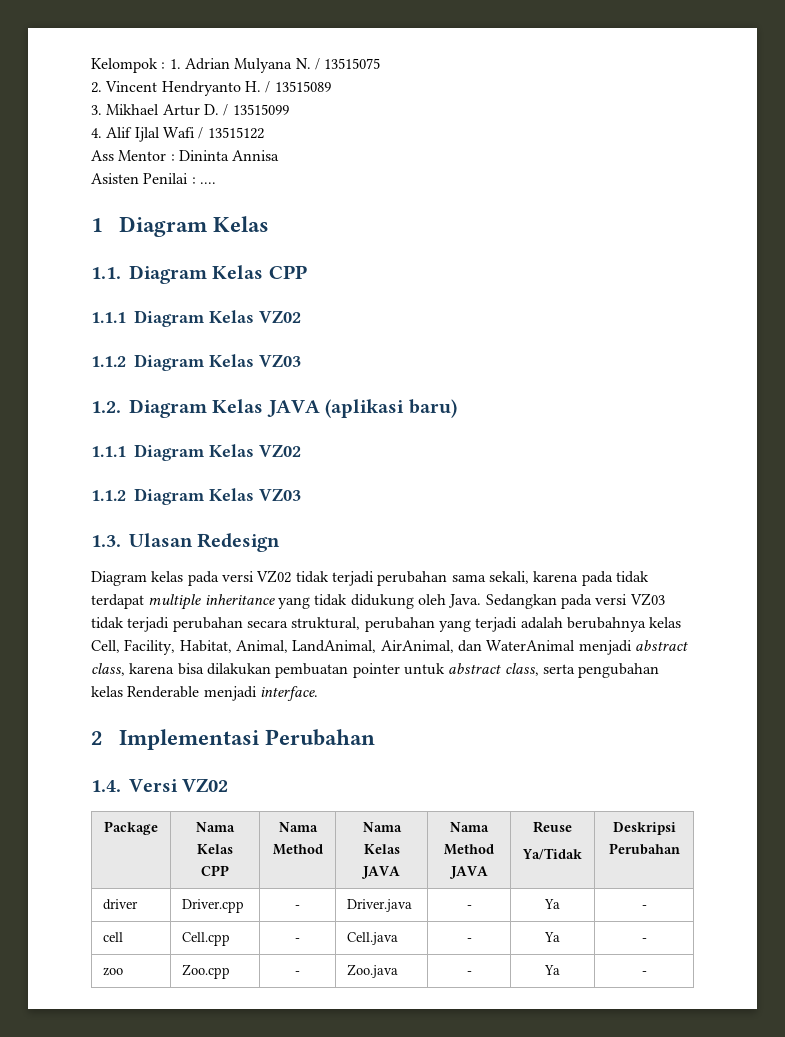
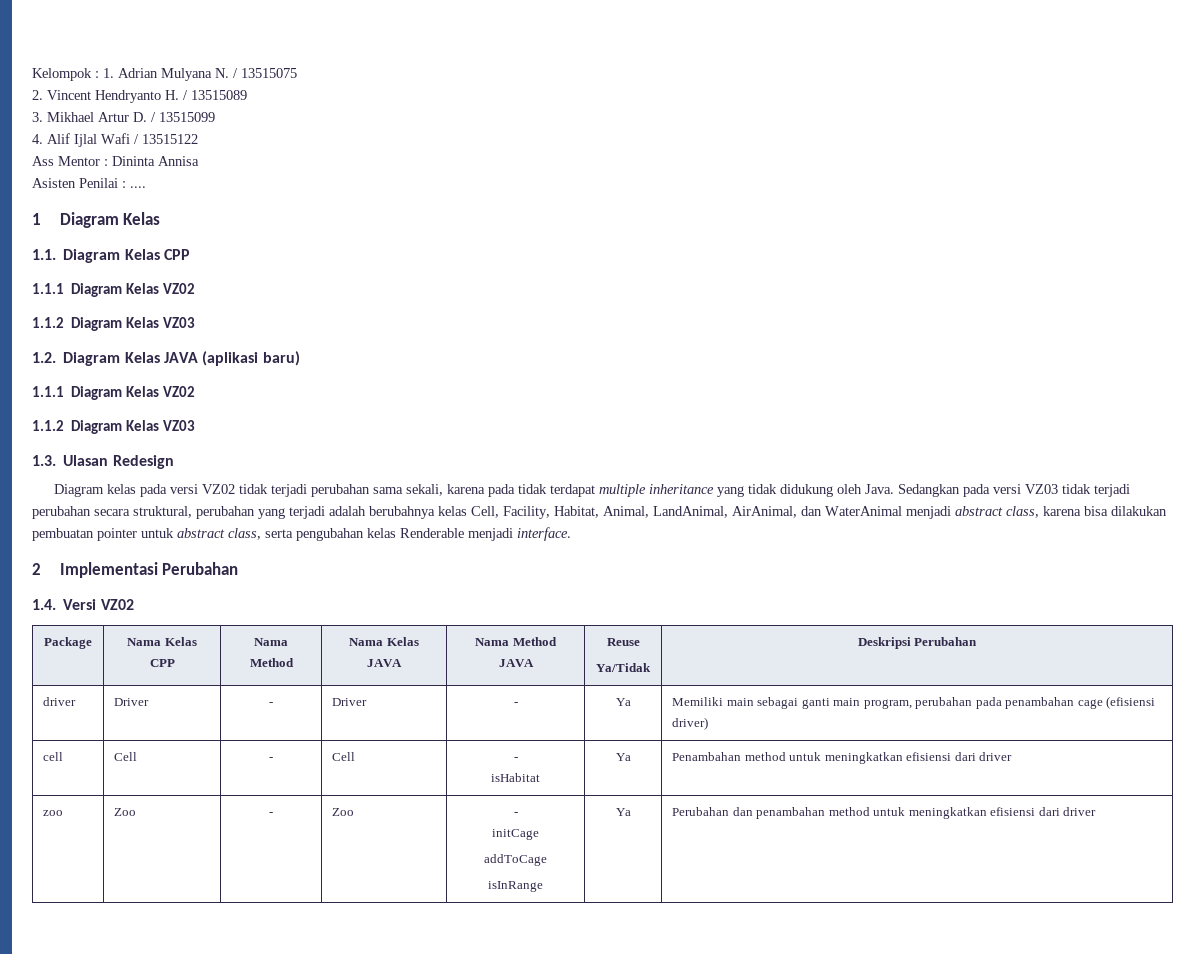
- driver | Driver.cpp | - | Driver.java | - | Ya | -
+ driver | Driver | - | Driver | - | Ya | Memiliki main sebagai ganti main program, perubahan pada penambahan cage (efisiensi driver)
- cell | Cell.cpp | - | Cell.java | - | Ya | -
- zoo | Zoo.cpp | - | Zoo.java | - | Ya | -
+ cell | Cell | - | Cell | -
+ isHabitat | Ya | Penambahan method untuk meningkatkan efisiensi dari driver
+ zoo | Zoo | - | Zoo | -
+ initCage
+ addToCage
+ isInRange | Ya | Perubahan dan penambahan method untuk meningkatkan efisiensi dari driver

